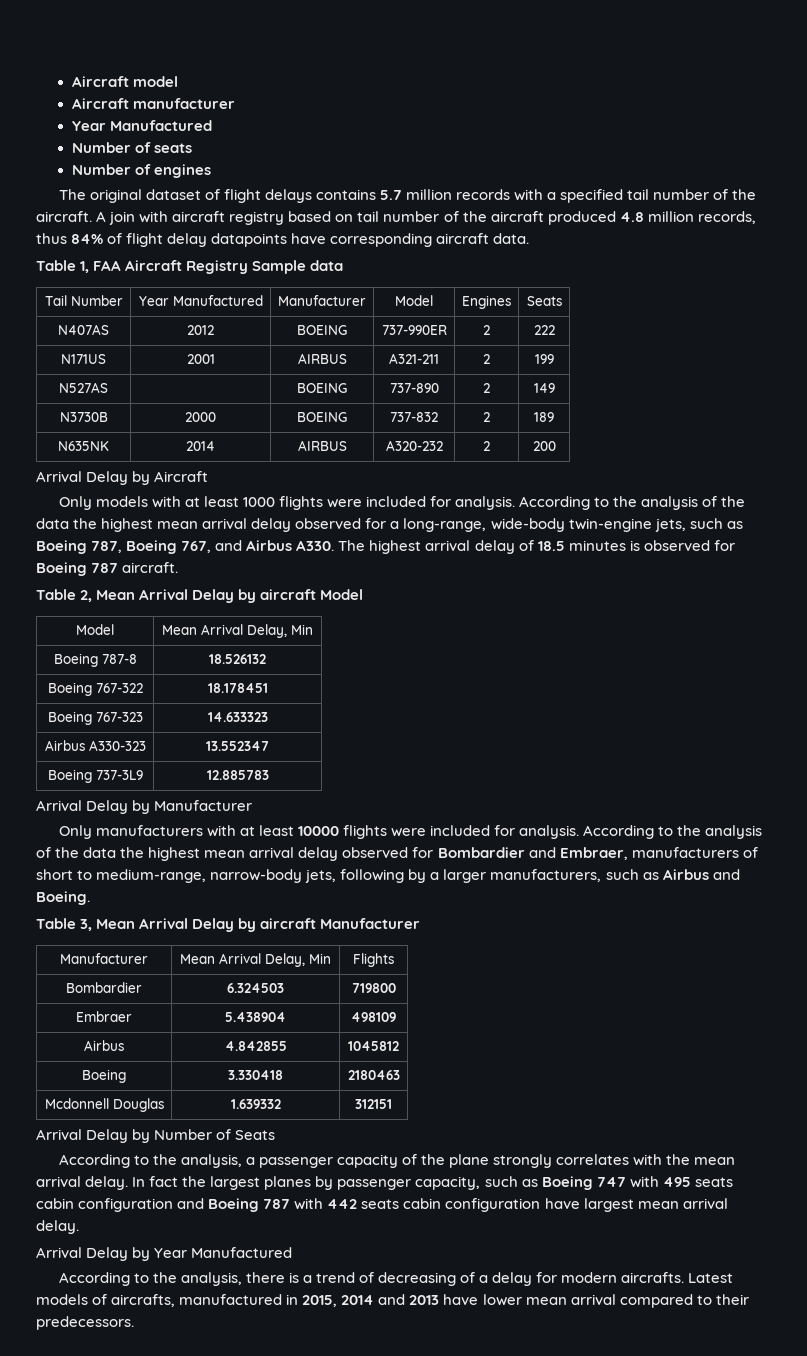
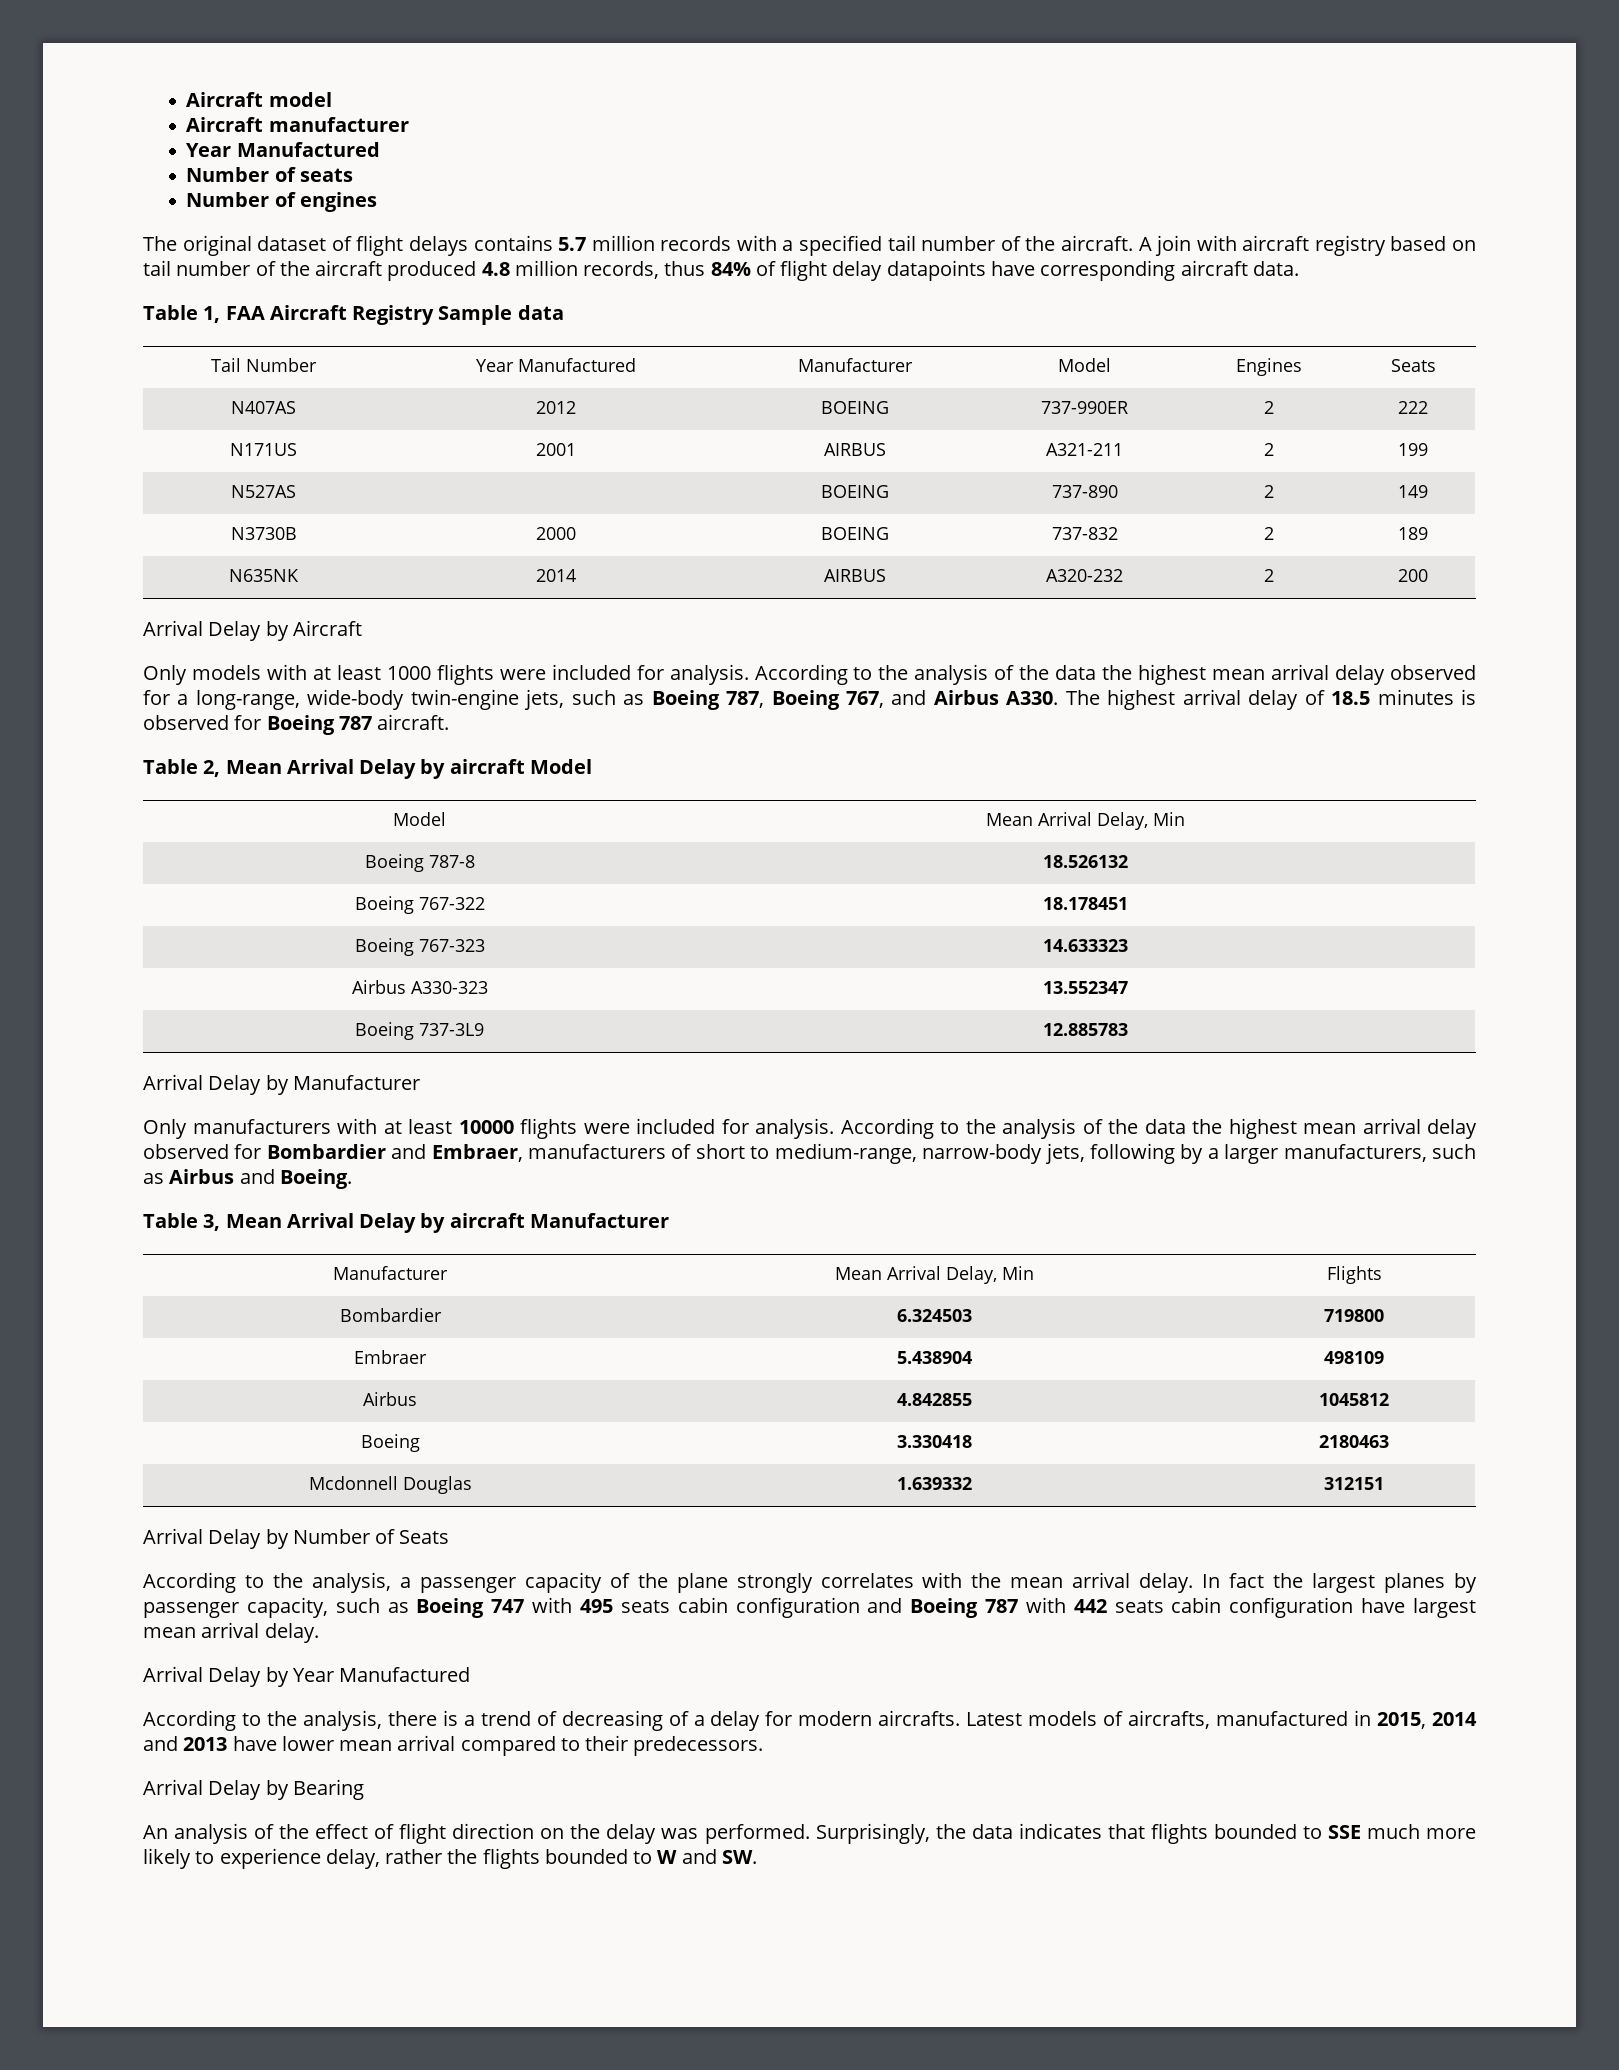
+ Arrival Delay by Bearing
+ An analysis of the effect of flight direction on the delay was performed. Surprisingly, the data indicates that flights bounded to SSE much more likely to experience delay, rather the flights bounded to W and SW.

